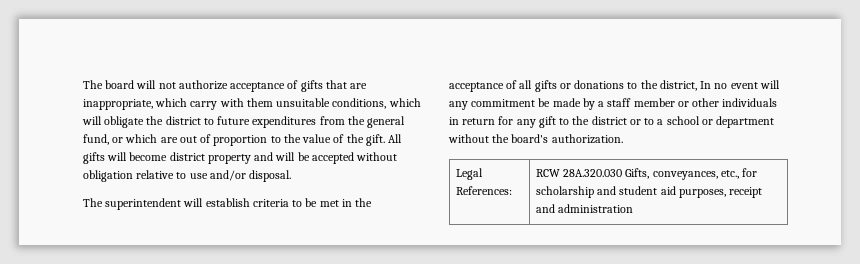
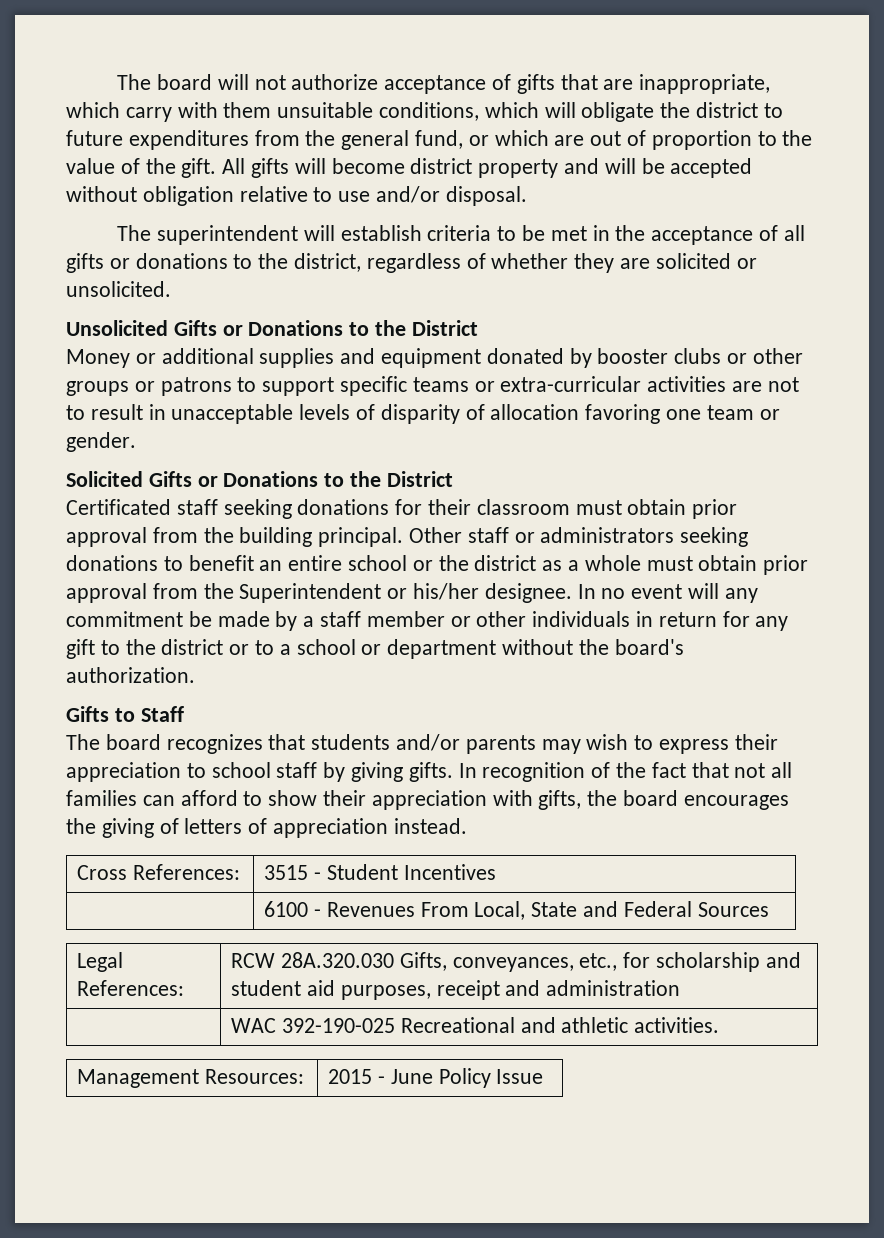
- The superintendent will establish criteria to be met in the acceptance of all gifts or donations to the district, In no event will any commitment be made by a staff member or other individuals in return for any gift to the district or to a school or department without the board's authorization.
+ The superintendent will establish criteria to be met in the acceptance of all gifts or donations to the district, regardless of whether they are solicited or unsolicited.
+ Unsolicited Gifts or Donations to the District
+ Money or additional supplies and equipment donated by booster clubs or other groups or patrons to support specific teams or extra-curricular activities are not to result in unacceptable levels of disparity of allocation favoring one team or gender.
+ Solicited Gifts or Donations to the District
+ Certificated staff seeking donations for their classroom must obtain prior approval from the building principal. Other staff or administrators seeking donations to benefit an entire school or the district as a whole must obtain prior approval from the Superintendent or his/her designee. In no event will any commitment be made by a staff member or other individuals in return for any gift to the district or to a school or department without the board's authorization.
+ Gifts to Staff
+ The board recognizes that students and/or parents may wish to express their appreciation to school staff by giving gifts. In recognition of the fact that not all families can afford to show their appreciation with gifts, the board encourages the giving of letters of appreciation instead.
+ Cross References: | 3515 - Student Incentives
+ | 6100 - Revenues From Local, State and Federal Sources
+ | WAC 392-190-025 Recreational and athletic activities.
+ Management Resources: | 2015 - June Policy Issue

